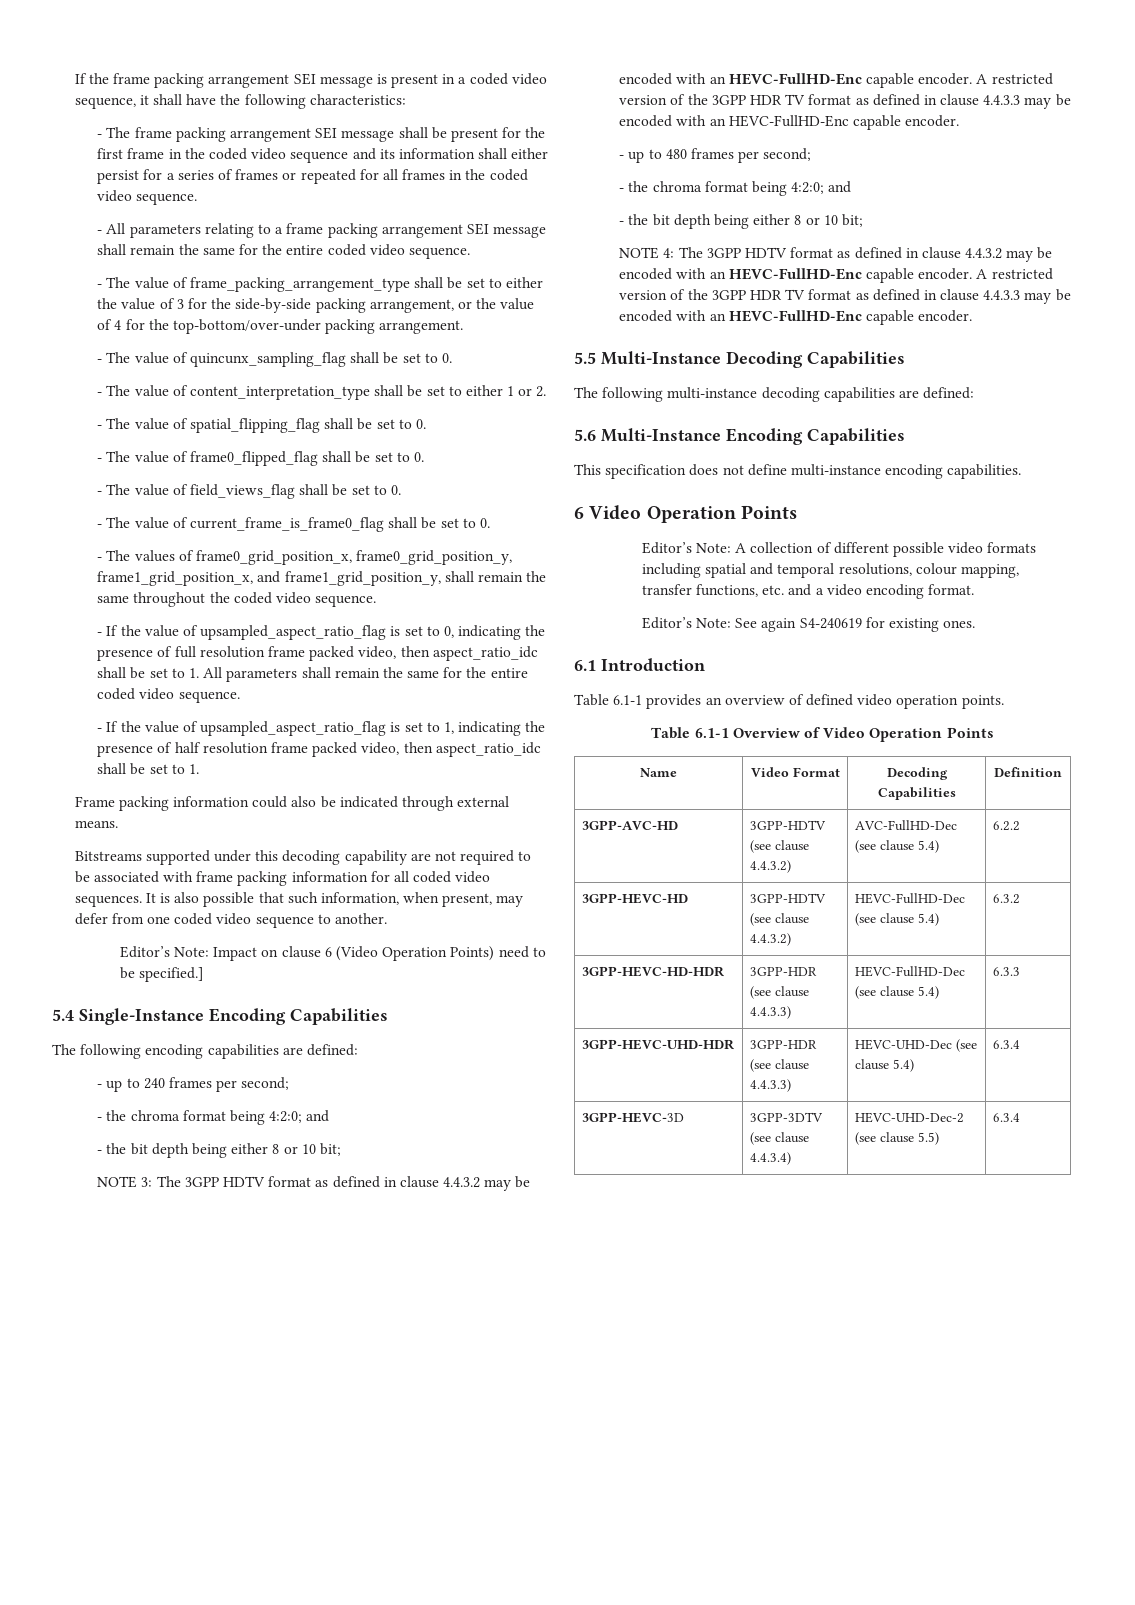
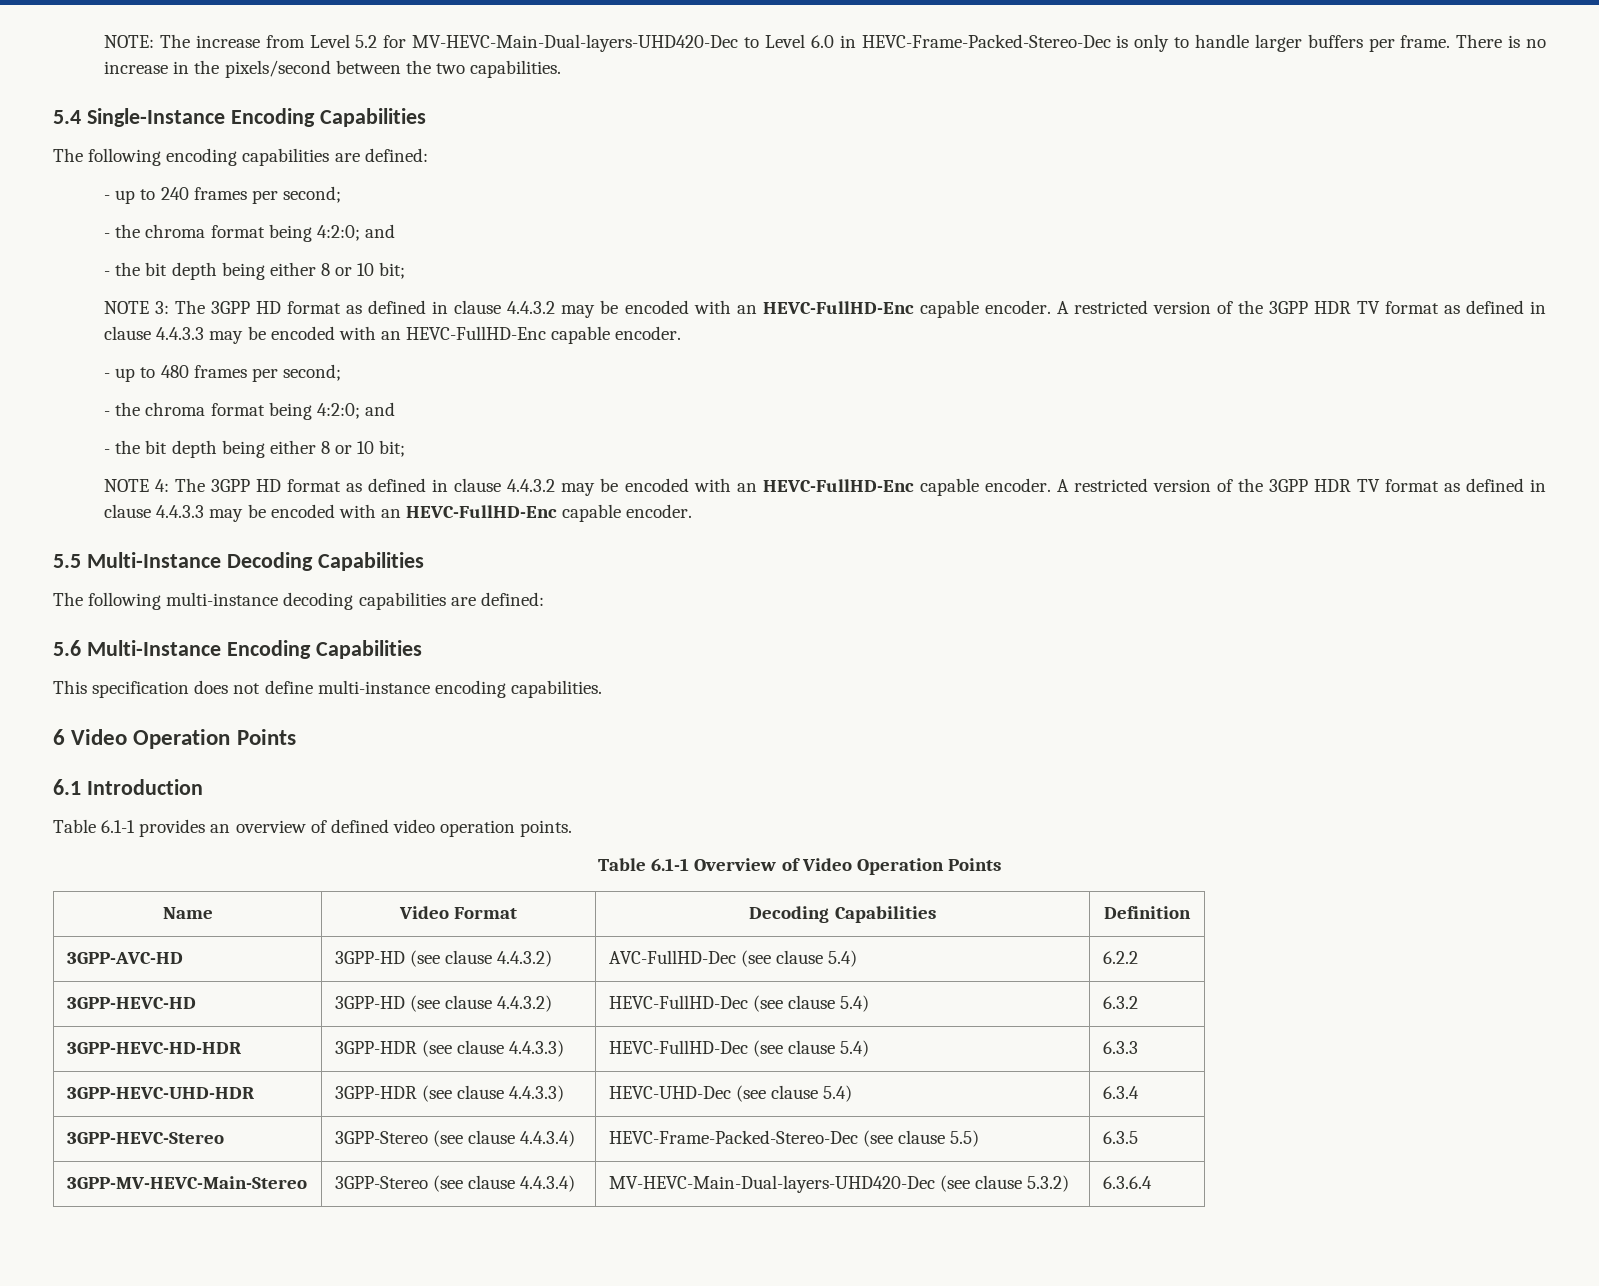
- If the frame packing arrangement SEI message is present in a coded video sequence, it shall have the following characteristics:
- - The frame packing arrangement SEI message shall be present for the first frame in the coded video sequence and its information shall either persist for a series of frames or repeated for all frames in the coded video sequence.
- - All parameters relating to a frame packing arrangement SEI message shall remain the same for the entire coded video sequence.
- - The value of frame_packing_arrangement_type shall be set to either the value of 3 for the side-by-side packing arrangement, or the value of 4 for the top-bottom/over-under packing arrangement.
- - The value of quincunx_sampling_flag shall be set to 0.
- - The value of content_interpretation_type shall be set to either 1 or 2.
- - The value of spatial_flipping_flag shall be set to 0.
- - The value of frame0_flipped_flag shall be set to 0.
- - The value of field_views_flag shall be set to 0.
- - The value of current_frame_is_frame0_flag shall be set to 0.
- - The values of frame0_grid_position_x, frame0_grid_position_y, frame1_grid_position_x, and frame1_grid_position_y, shall remain the same throughout the coded video sequence.
- - If the value of upsampled_aspect_ratio_flag is set to 0, indicating the presence of full resolution frame packed video, then aspect_ratio_idc shall be set to 1. All parameters shall remain the same for the entire coded video sequence.
- - If the value of upsampled_aspect_ratio_flag is set to 1, indicating the presence of half resolution frame packed video, then aspect_ratio_idc shall be set to 1.
- Frame packing information could also be indicated through external means.
- Bitstreams supported under this decoding capability are not required to be associated with frame packing information for all coded video sequences. It is also possible that such information, when present, may defer from one coded video sequence to another.
- Editor’s Note: Impact on clause 6 (Video Operation Points) need to be specified.]
+ NOTE: The increase from Level 5.2 for MV-HEVC-Main-Dual-layers-UHD420-Dec to Level 6.0 in HEVC-Frame-Packed-Stereo-Dec is only to handle larger buffers per frame. There is no increase in the pixels/second between the two capabilities.
- NOTE 3: The 3GPP HDTV format as defined in clause 4.4.3.2 may be encoded with an HEVC-FullHD-Enc capable encoder.
+ NOTE 3: The 3GPP HD format as defined in clause 4.4.3.2 may be encoded with an HEVC-FullHD-Enc capable encoder.
- NOTE 4: The 3GPP HDTV format as defined in clause 4.4.3.2 may be encoded with an HEVC-FullHD-Enc capable encoder.
+ NOTE 4: The 3GPP HD format as defined in clause 4.4.3.2 may be encoded with an HEVC-FullHD-Enc capable encoder.
- Editor’s Note: A collection of different possible video formats including spatial and temporal resolutions, colour mapping, transfer functions, etc. and a video encoding format.
- Editor’s Note: See again S4-240619 for existing ones.
- 3GPP-AVC-HD | 3GPP-HDTV (see clause 4.4.3.2) | AVC-FullHD-Dec (see clause 5.4) | 6.2.2
+ 3GPP-AVC-HD | 3GPP-HD (see clause 4.4.3.2) | AVC-FullHD-Dec (see clause 5.4) | 6.2.2
- 3GPP-HEVC-HD | 3GPP-HDTV (see clause 4.4.3.2) | HEVC-FullHD-Dec (see clause 5.4) | 6.3.2
+ 3GPP-HEVC-HD | 3GPP-HD (see clause 4.4.3.2) | HEVC-FullHD-Dec (see clause 5.4) | 6.3.2
- 3GPP-HEVC-3D | 3GPP-3DTV (see clause 4.4.3.4) | HEVC-UHD-Dec-2 (see clause 5.5) | 6.3.4
+ 3GPP-HEVC-Stereo | 3GPP-Stereo (see clause 4.4.3.4) | HEVC-Frame-Packed-Stereo-Dec (see clause 5.5) | 6.3.5
+ 3GPP-MV-HEVC-Main-Stereo | 3GPP-Stereo (see clause 4.4.3.4) | MV-HEVC-Main-Dual-layers-UHD420-Dec (see clause 5.3.2) | 6.3.6.4

